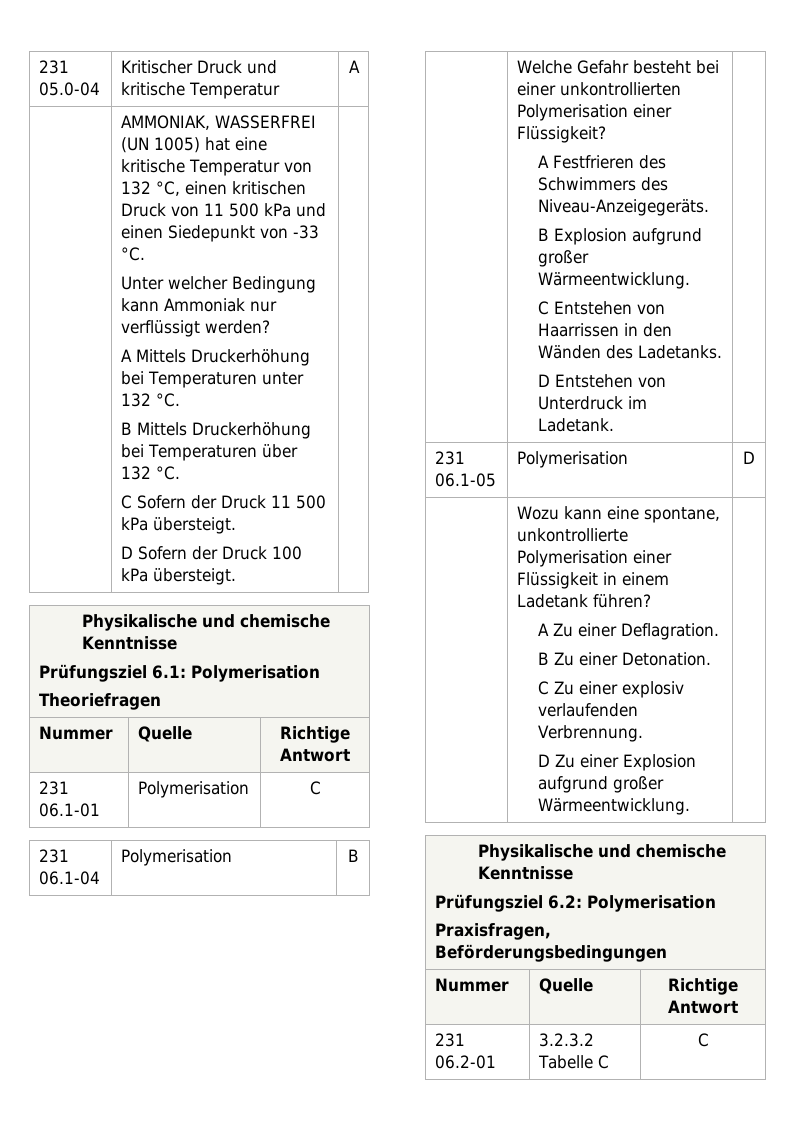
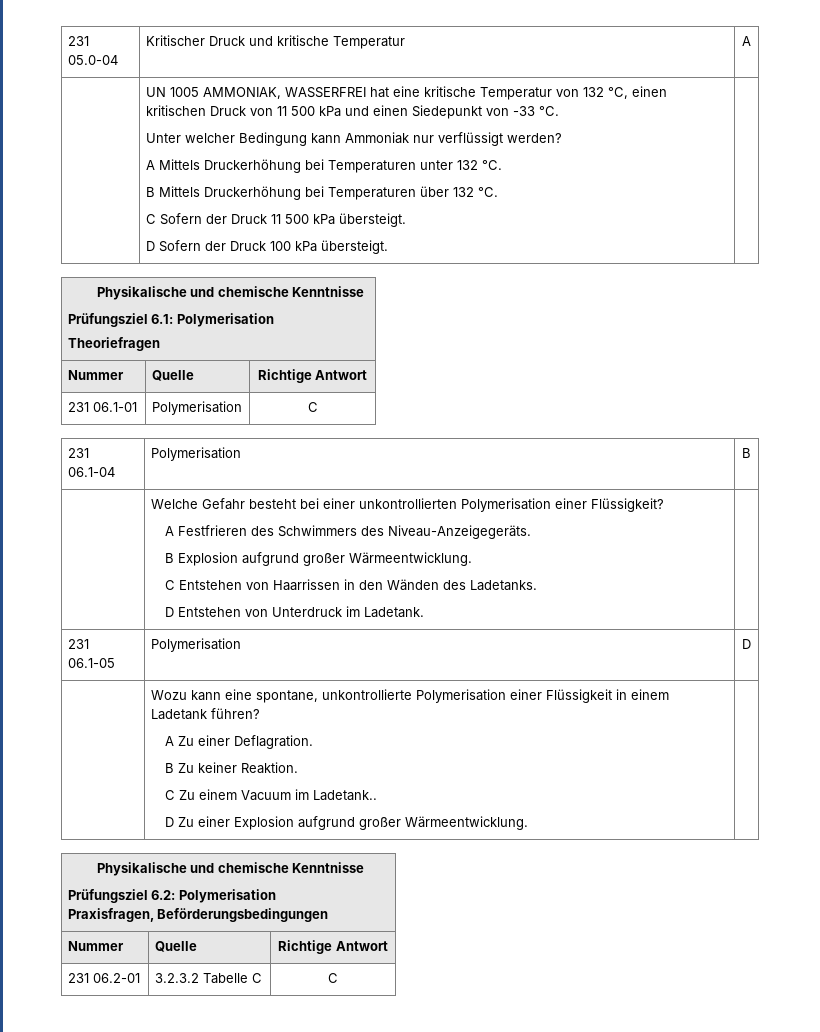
- AMMONIAK, WASSERFREI (UN 1005) hat eine kritische Temperatur von 132 °C, einen kritischen Druck von 11 500 kPa und einen Siedepunkt von -33 °C.
+ UN 1005 AMMONIAK, WASSERFREI hat eine kritische Temperatur von 132 °C, einen kritischen Druck von 11 500 kPa und einen Siedepunkt von -33 °C.
  | Wozu kann eine spontane, unkontrollierte Polymerisation einer Flüssigkeit in einem Ladetank führen?
  A Zu einer Deflagration.
- B Zu einer Detonation.
- C Zu einer explosiv verlaufenden Verbrennung.
+ B Zu keiner Reaktion.
+ C Zu einem Vacuum im Ladetank..

